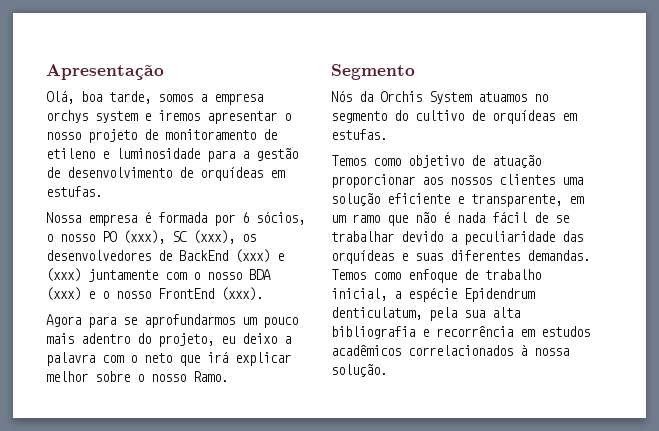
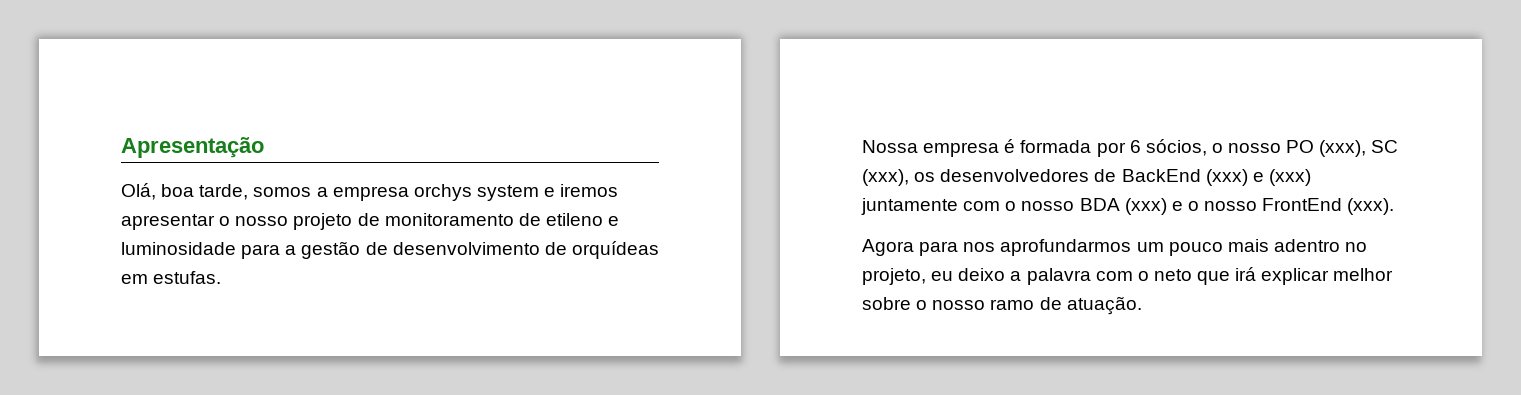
- Agora para se aprofundarmos um pouco mais adentro do projeto, eu deixo a palavra com o neto que irá explicar melhor sobre o nosso Ramo.
- Segmento
- Nós da Orchis System atuamos no segmento do cultivo de orquídeas em estufas.
- Temos como objetivo de atuação proporcionar aos nossos clientes uma solução eficiente e transparente, em um ramo que não é nada fácil de se trabalhar devido a peculiaridade das orquídeas e suas diferentes demandas. Temos como enfoque de trabalho inicial, a espécie Epidendrum denticulatum, pela sua alta bibliografia e recorrência em estudos acadêmicos correlacionados à nossa solução.
+ Agora para nos aprofundarmos um pouco mais adentro no projeto, eu deixo a palavra com o neto que irá explicar melhor sobre o nosso ramo de atuação.

